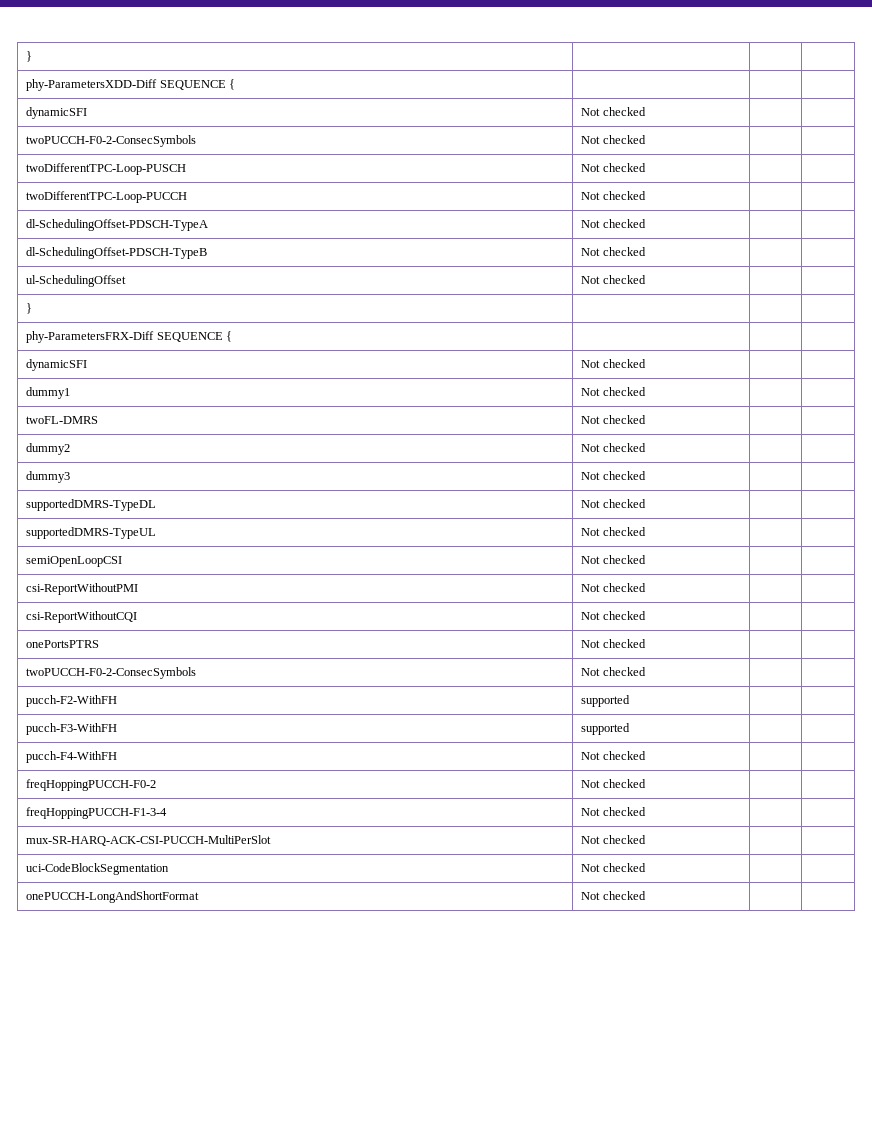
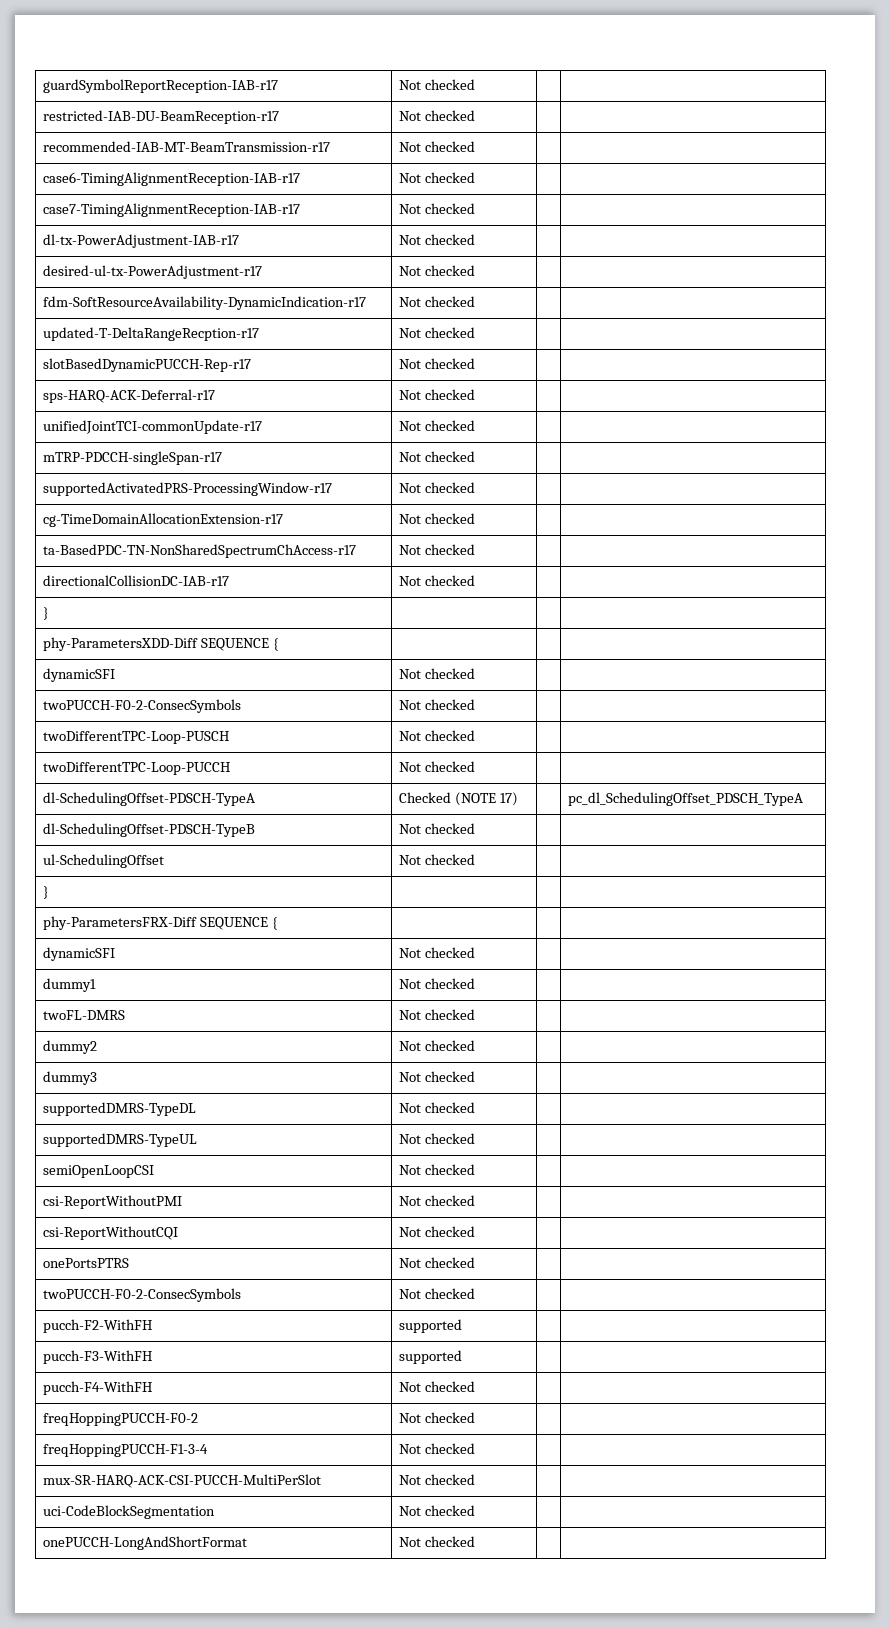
+ guardSymbolReportReception-IAB-r17 | Not checked | |
+ restricted-IAB-DU-BeamReception-r17 | Not checked | |
+ recommended-IAB-MT-BeamTransmission-r17 | Not checked | |
+ case6-TimingAlignmentReception-IAB-r17 | Not checked | |
+ case7-TimingAlignmentReception-IAB-r17 | Not checked | |
+ dl-tx-PowerAdjustment-IAB-r17 | Not checked | |
+ desired-ul-tx-PowerAdjustment-r17 | Not checked | |
+ fdm-SoftResourceAvailability-DynamicIndication-r17 | Not checked | |
+ updated-T-DeltaRangeRecption-r17 | Not checked | |
+ slotBasedDynamicPUCCH-Rep-r17 | Not checked | |
+ sps-HARQ-ACK-Deferral-r17 | Not checked | |
+ unifiedJointTCI-commonUpdate-r17 | Not checked | |
+ mTRP-PDCCH-singleSpan-r17 | Not checked | |
+ supportedActivatedPRS-ProcessingWindow-r17 | Not checked | |
+ cg-TimeDomainAllocationExtension-r17 | Not checked | |
+ ta-BasedPDC-TN-NonSharedSpectrumChAccess-r17 | Not checked | |
+ directionalCollisionDC-IAB-r17 | Not checked | |
- dl-SchedulingOffset-PDSCH-TypeA | Not checked | |
+ dl-SchedulingOffset-PDSCH-TypeA | Checked (NOTE 17) | | pc_dl_SchedulingOffset_PDSCH_TypeA

